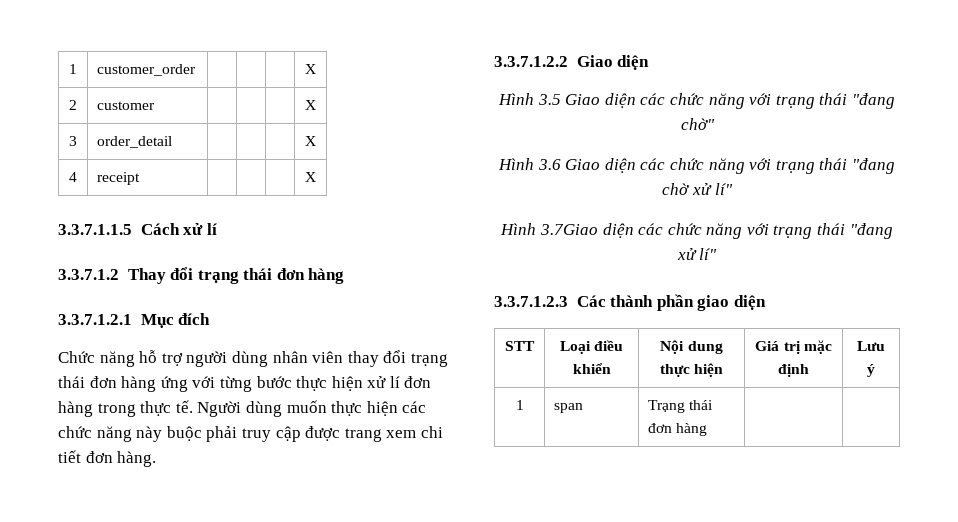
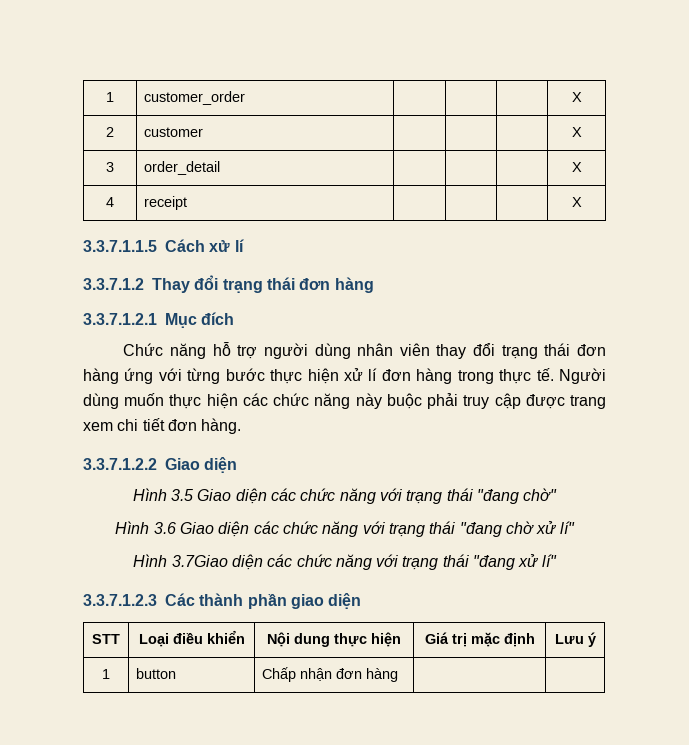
- 1 | span | Trạng thái đơn hàng | |
+ 1 | button | Chấp nhận đơn hàng | |

